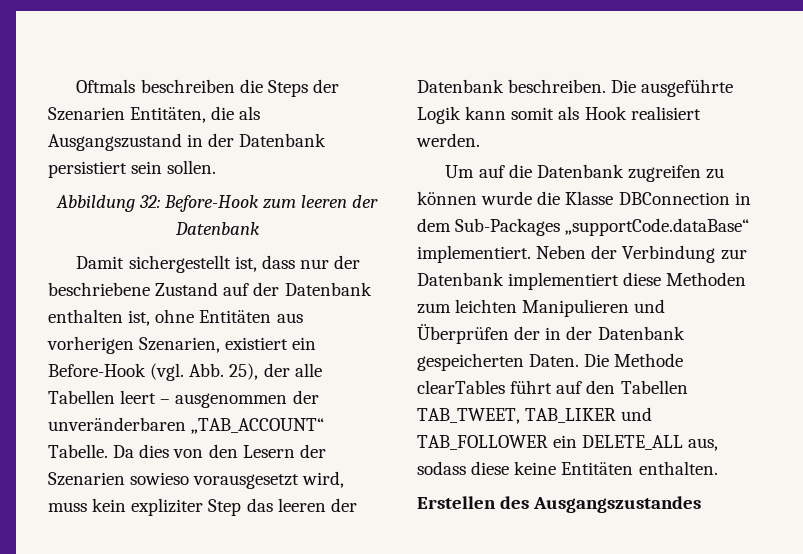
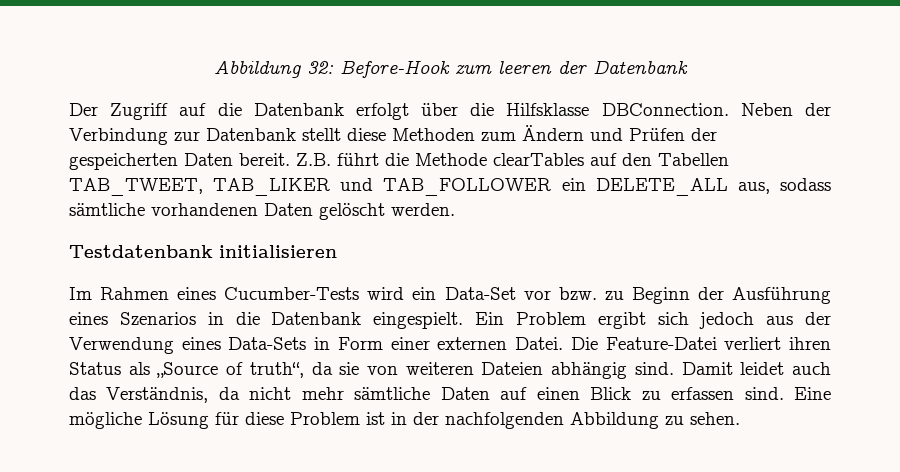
- Oftmals beschreiben die Steps der Szenarien Entitäten, die als Ausgangszustand in der Datenbank persistiert sein sollen.
- Damit sichergestellt ist, dass nur der beschriebene Zustand auf der Datenbank enthalten ist, ohne Entitäten aus vorherigen Szenarien, existiert ein Before-Hook (vgl. Abb. 25), der alle Tabellen leert – ausgenommen der unveränderbaren „TAB_ACCOUNT“ Tabelle. Da dies von den Lesern der Szenarien sowieso vorausgesetzt wird, muss kein expliziter Step das leeren der Datenbank beschreiben. Die ausgeführte Logik kann somit als Hook realisiert werden.
- Um auf die Datenbank zugreifen zu können wurde die Klasse DBConnection in dem Sub-Packages „supportCode.dataBase“ implementiert.
+ Der Zugriff auf die Datenbank erfolgt über die Hilfsklasse DBConnection.
- Neben der Verbindung zur Datenbank implementiert diese Methoden zum leichten Manipulieren und Überprüfen der in der Datenbank gespeicherten Daten. Die Methode clearTables führt auf den Tabellen TAB_TWEET, TAB_LIKER und TAB_FOLLOWER ein DELETE_ALL aus, sodass diese keine Entitäten enthalten.
- Erstellen des Ausgangszustandes
+ Neben der Verbindung zur Datenbank stellt diese Methoden zum Ändern und Prüfen der gespeicherten Daten bereit. Z.B. führt die Methode clearTables auf den Tabellen TAB_TWEET, TAB_LIKER und TAB_FOLLOWER ein DELETE_ALL aus, sodass sämtliche vorhandenen Daten gelöscht werden.
+ Testdatenbank initialisieren
+ Im Rahmen eines Cucumber-Tests wird ein Data-Set vor bzw. zu Beginn der Ausführung eines Szenarios in die Datenbank eingespielt. Ein Problem ergibt sich jedoch aus der Verwendung eines Data-Sets in Form einer externen Datei. Die Feature-Datei verliert ihren Status als „Source of truth“, da sie von weiteren Dateien abhängig sind. Damit leidet auch das Verständnis, da nicht mehr sämtliche Daten auf einen Blick zu erfassen sind. Eine mögliche Lösung für diese Problem ist in der nachfolgenden Abbildung zu sehen.

